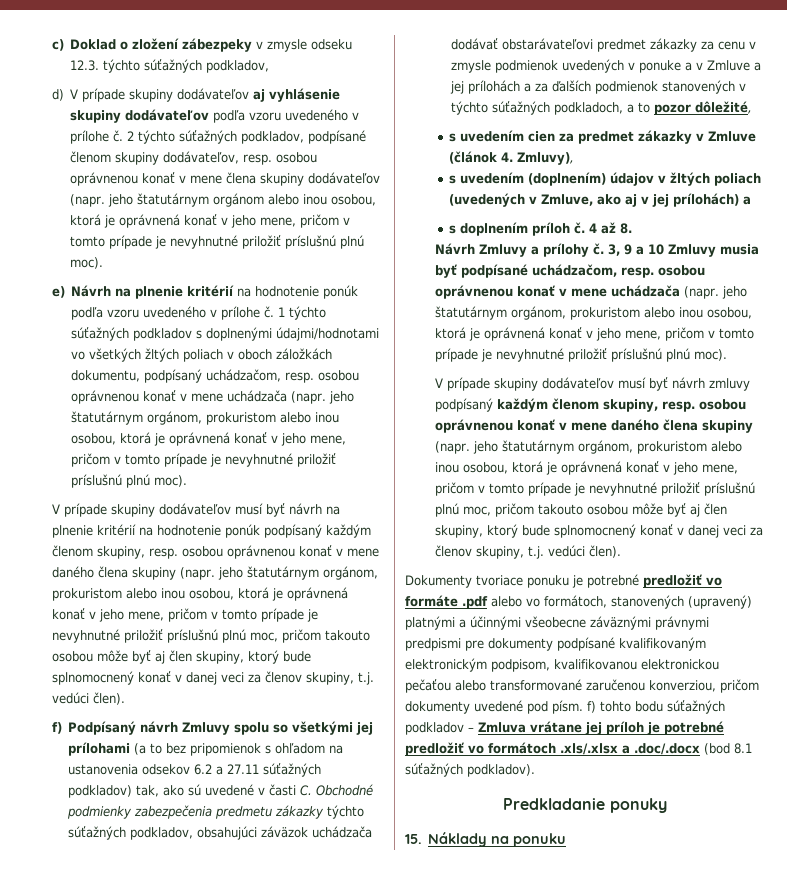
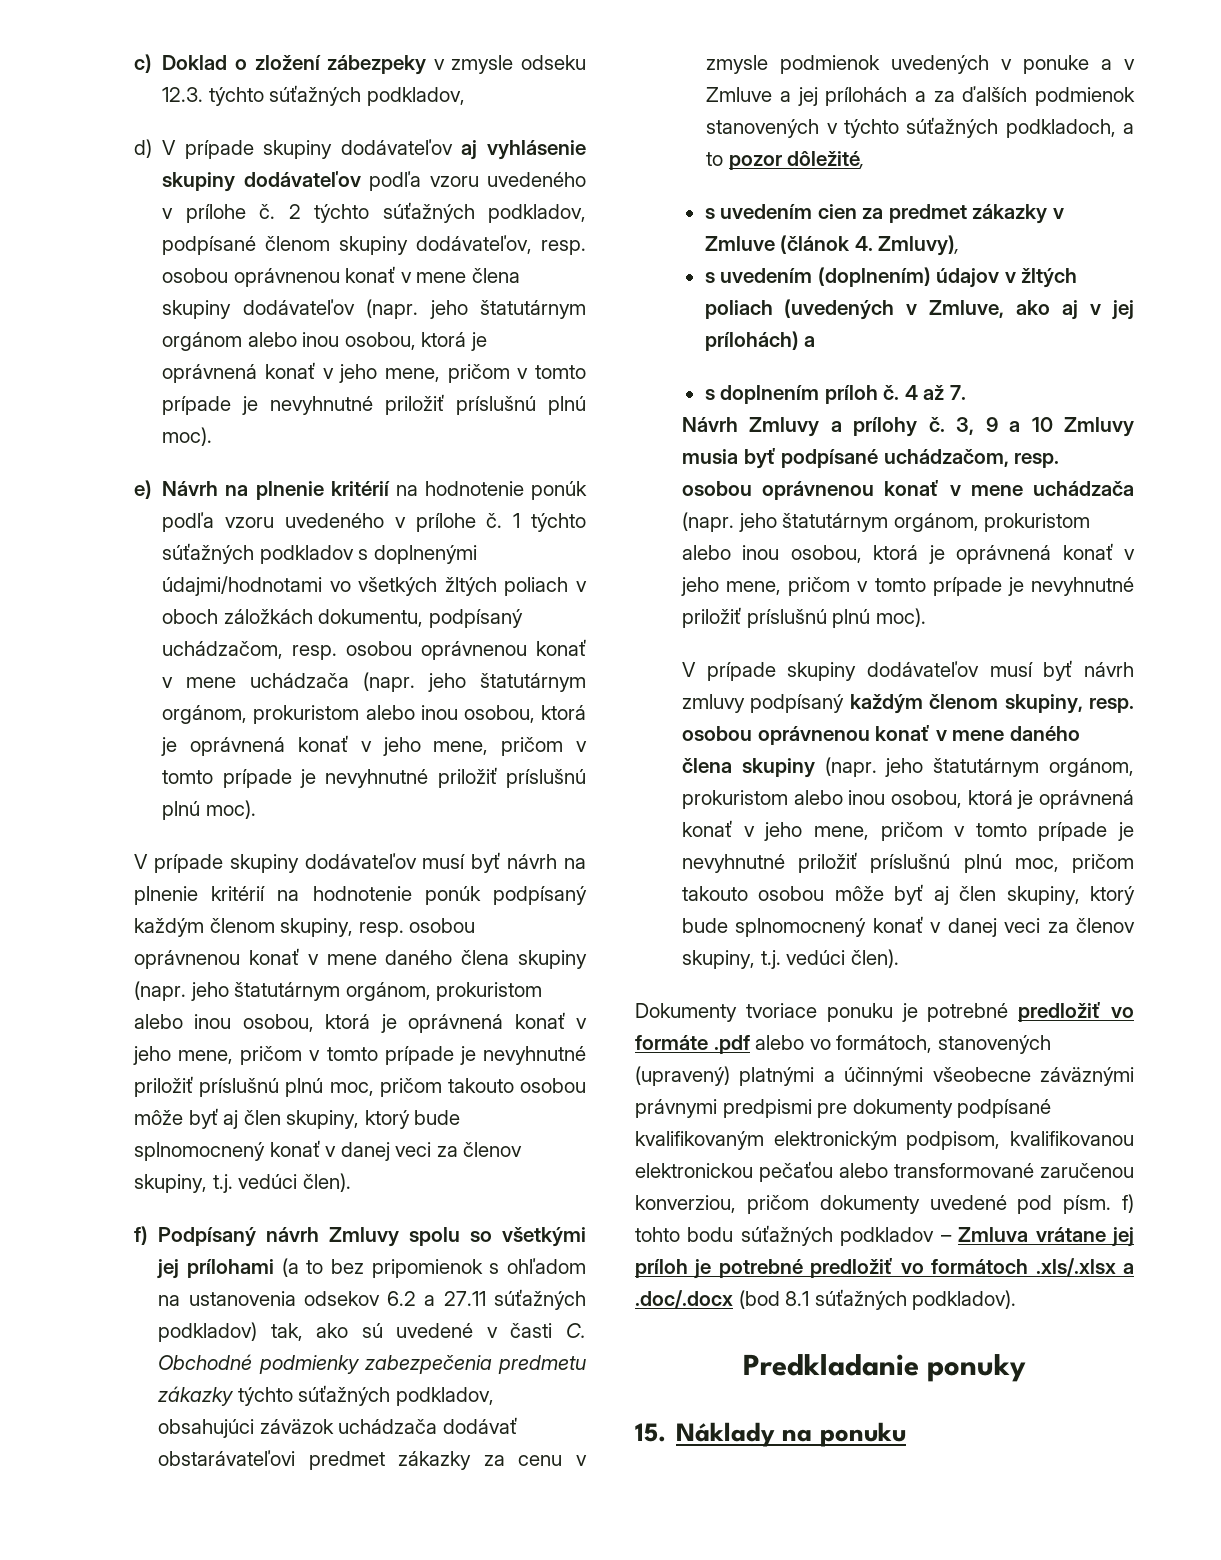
- 4 až 8.
+ 4 až 7.

